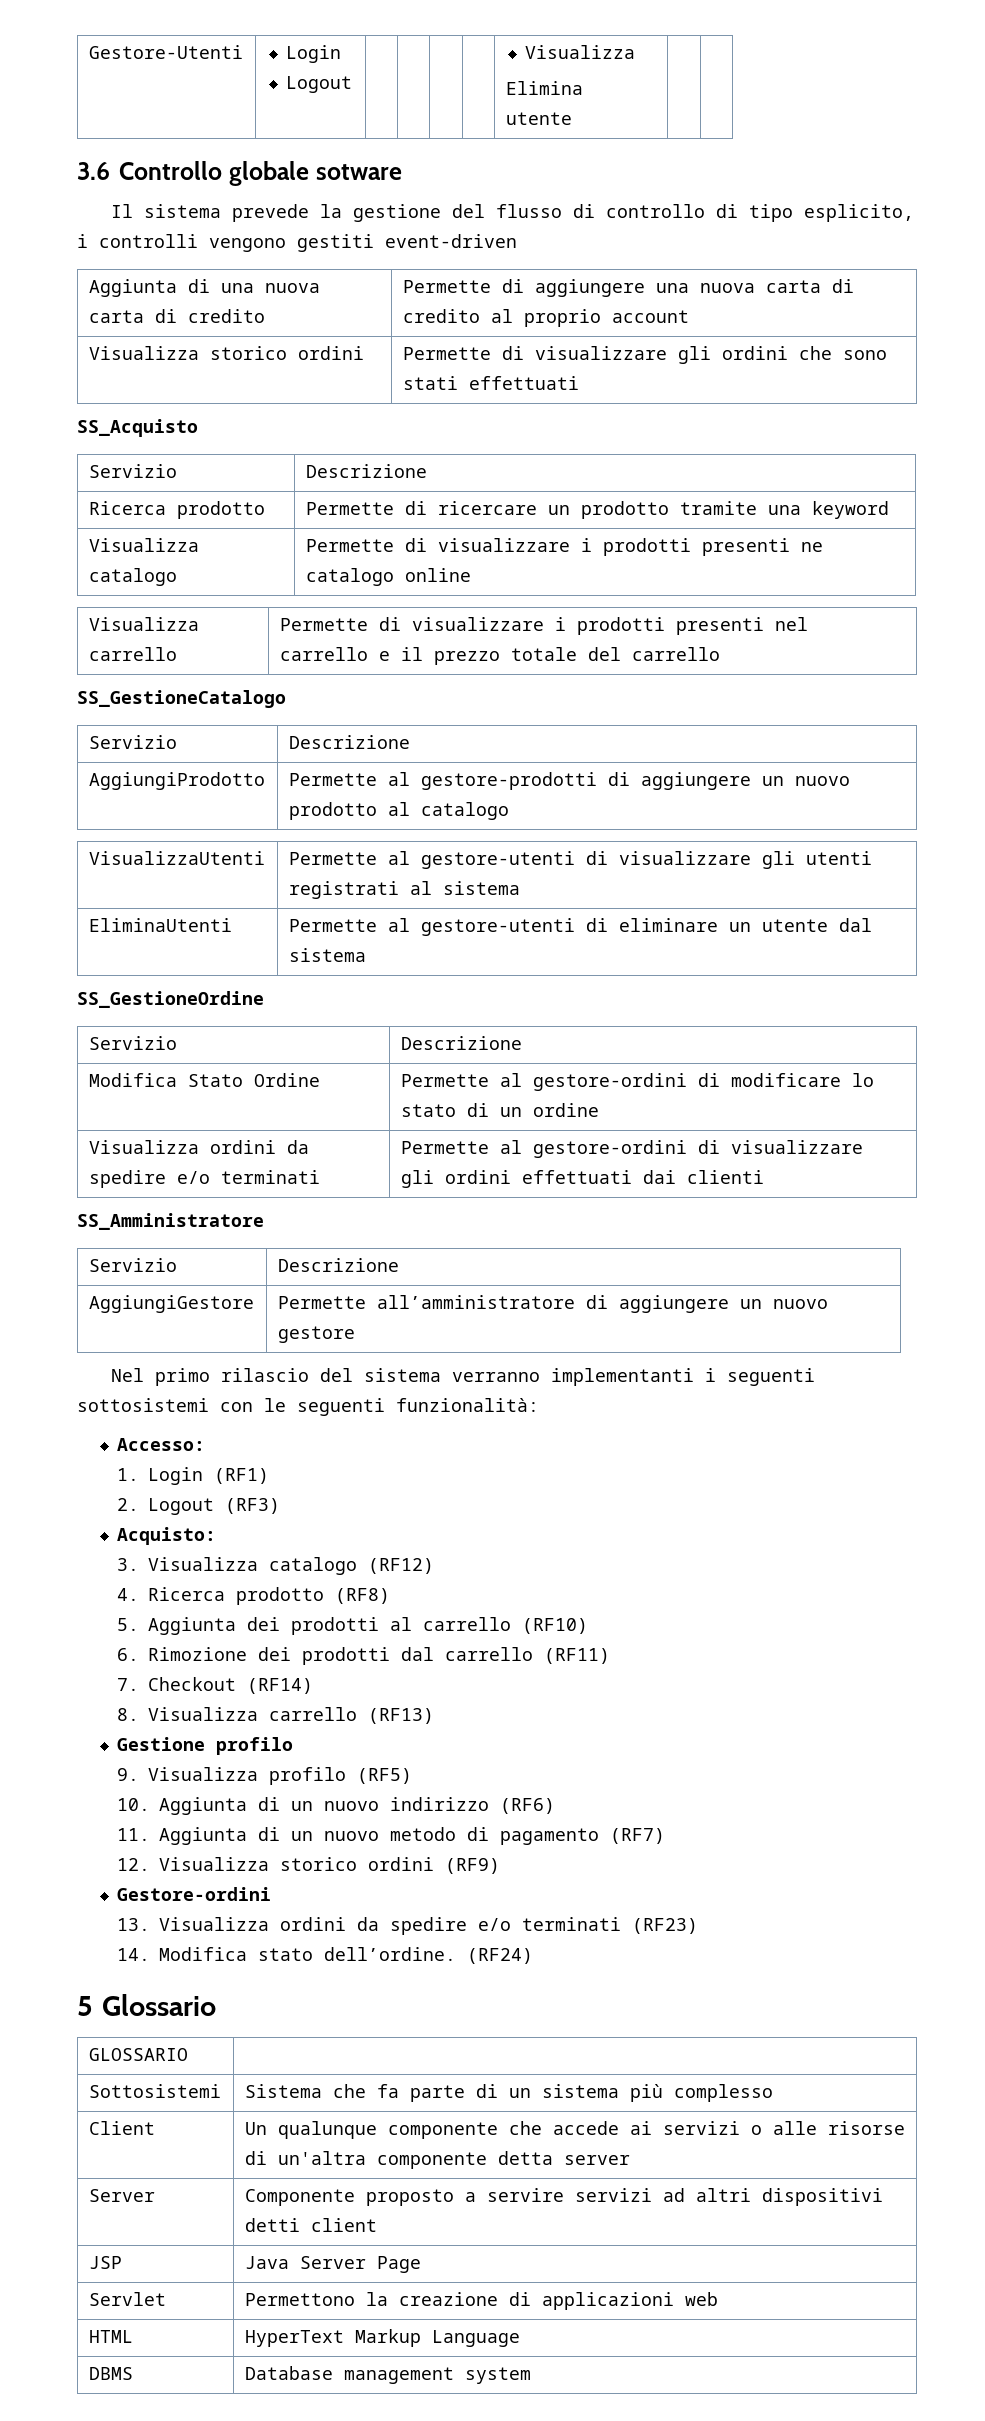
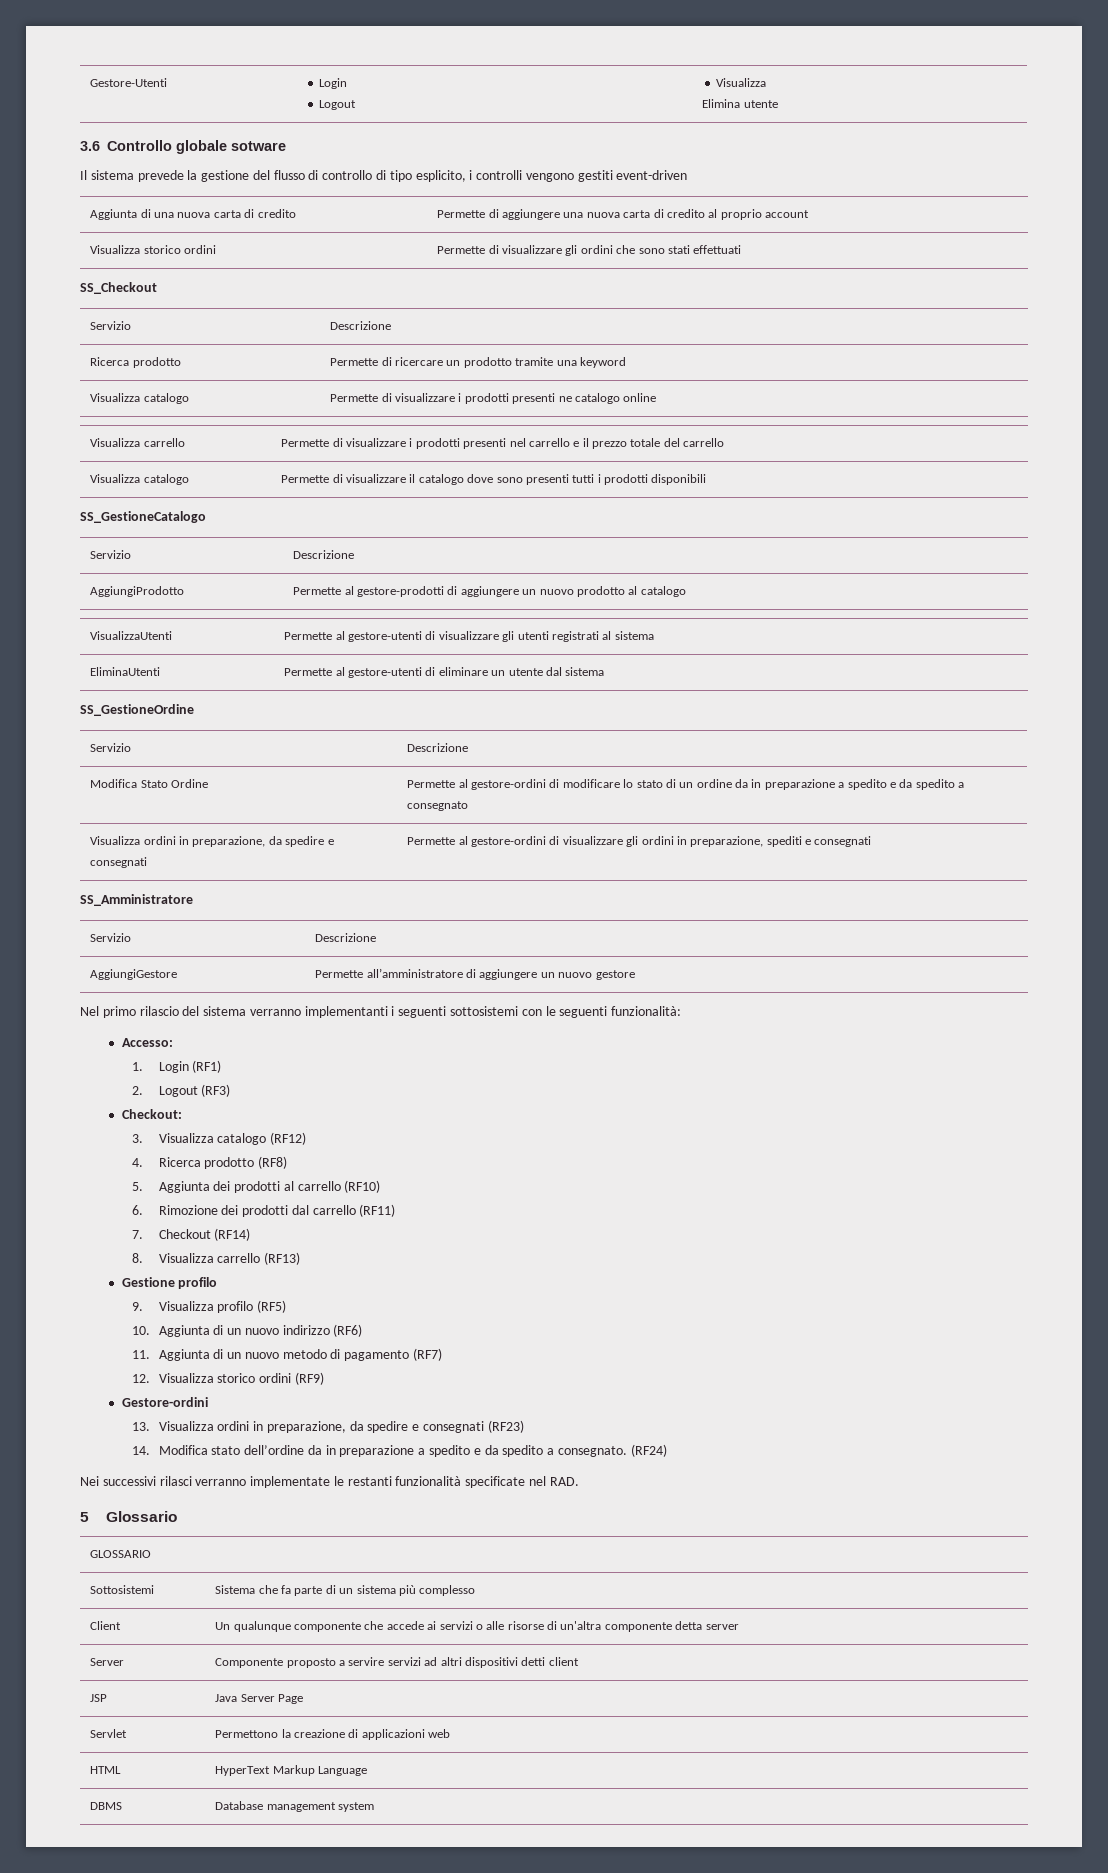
- SS_Acquisto
+ SS_Checkout
+ Visualizza catalogo | Permette di visualizzare il catalogo dove sono presenti tutti i prodotti disponibili
- Modifica Stato Ordine | Permette al gestore-ordini di modificare lo stato di un ordine
- Visualizza ordini da spedire e/o terminati | Permette al gestore-ordini di visualizzare gli ordini effettuati dai clienti
+ Modifica Stato Ordine | Permette al gestore-ordini di modificare lo stato di un ordine da in preparazione a spedito e da spedito a consegnato
+ Visualizza ordini in preparazione, da spedire e consegnati | Permette al gestore-ordini di visualizzare gli ordini in preparazione, spediti e consegnati
- Acquisto:
+ Checkout:
- 13. Visualizza ordini da spedire e/o terminati (RF23)
- 14. Modifica stato dell’ordine. (RF24)
+ 13. Visualizza ordini in preparazione, da spedire e consegnati (RF23)
+ 14. Modifica stato dell’ordine da in preparazione a spedito e da spedito a consegnato. (RF24)
+ Nei successivi rilasci verranno implementate le restanti funzionalità specificate nel RAD.

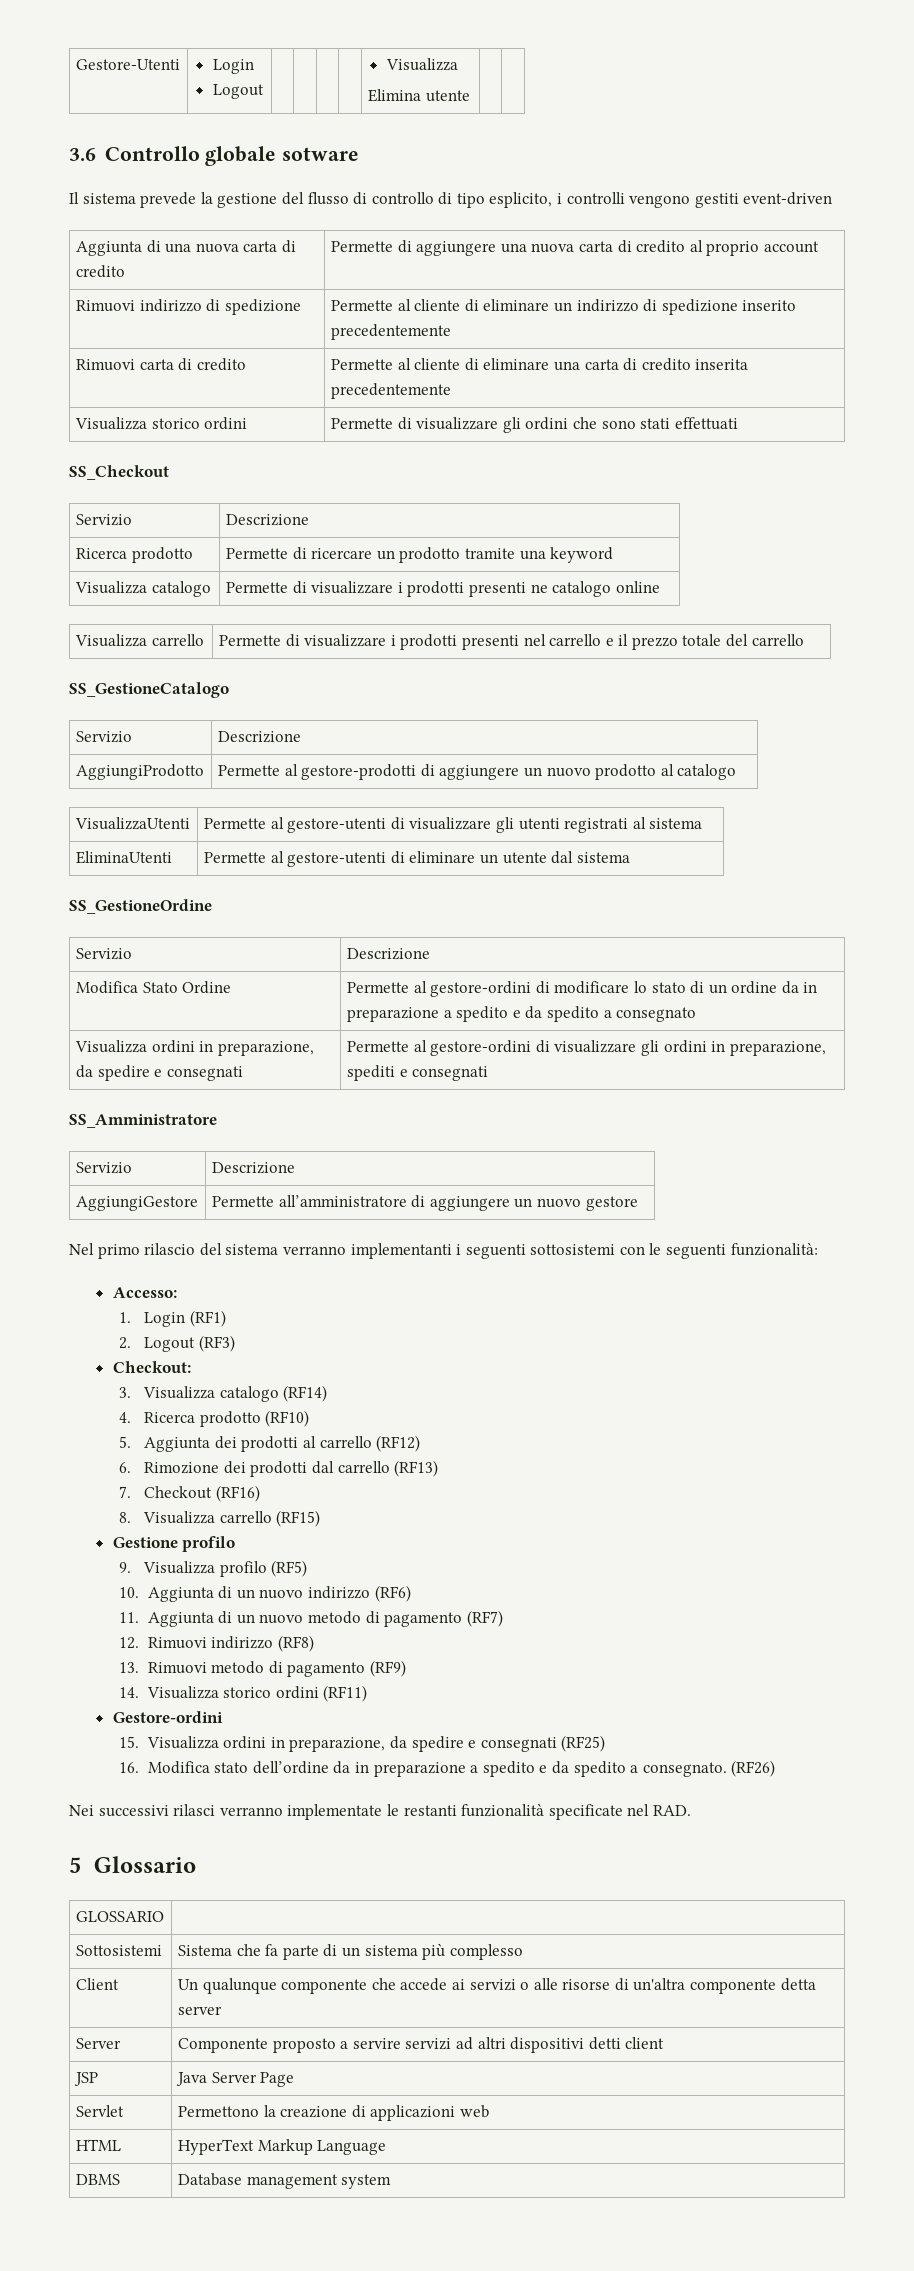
+ Rimuovi indirizzo di spedizione | Permette al cliente di eliminare un indirizzo di spedizione inserito precedentemente
+ Rimuovi carta di credito | Permette al cliente di eliminare una carta di credito inserita precedentemente
- Visualizza catalogo | Permette di visualizzare il catalogo dove sono presenti tutti i prodotti disponibili
- 3. Visualizza catalogo (RF12)
+ 3. Visualizza catalogo (RF14)
- 4. Ricerca prodotto (RF8)
+ 4. Ricerca prodotto (RF10)
- 5. Aggiunta dei prodotti al carrello (RF10)
+ 5. Aggiunta dei prodotti al carrello (RF12)
- 6. Rimozione dei prodotti dal carrello (RF11)
+ 6. Rimozione dei prodotti dal carrello (RF13)
- 7. Checkout (RF14)
+ 7. Checkout (RF16)
- 8. Visualizza carrello (RF13)
+ 8. Visualizza carrello (RF15)
- 12. Visualizza storico ordini (RF9)
+ 12. Rimuovi indirizzo (RF8)
+ 13. Rimuovi metodo di pagamento (RF9)
+ 14. Visualizza storico ordini (RF11)
- 13. Visualizza ordini in preparazione, da spedire e consegnati (RF23)
- 14. Modifica stato dell’ordine da in preparazione a spedito e da spedito a consegnato.
+ 15. Visualizza ordini in preparazione, da spedire e consegnati (RF25)
+ 16. Modifica stato dell’ordine da in preparazione a spedito e da spedito a consegnato.
- (RF24)
+ (RF26)

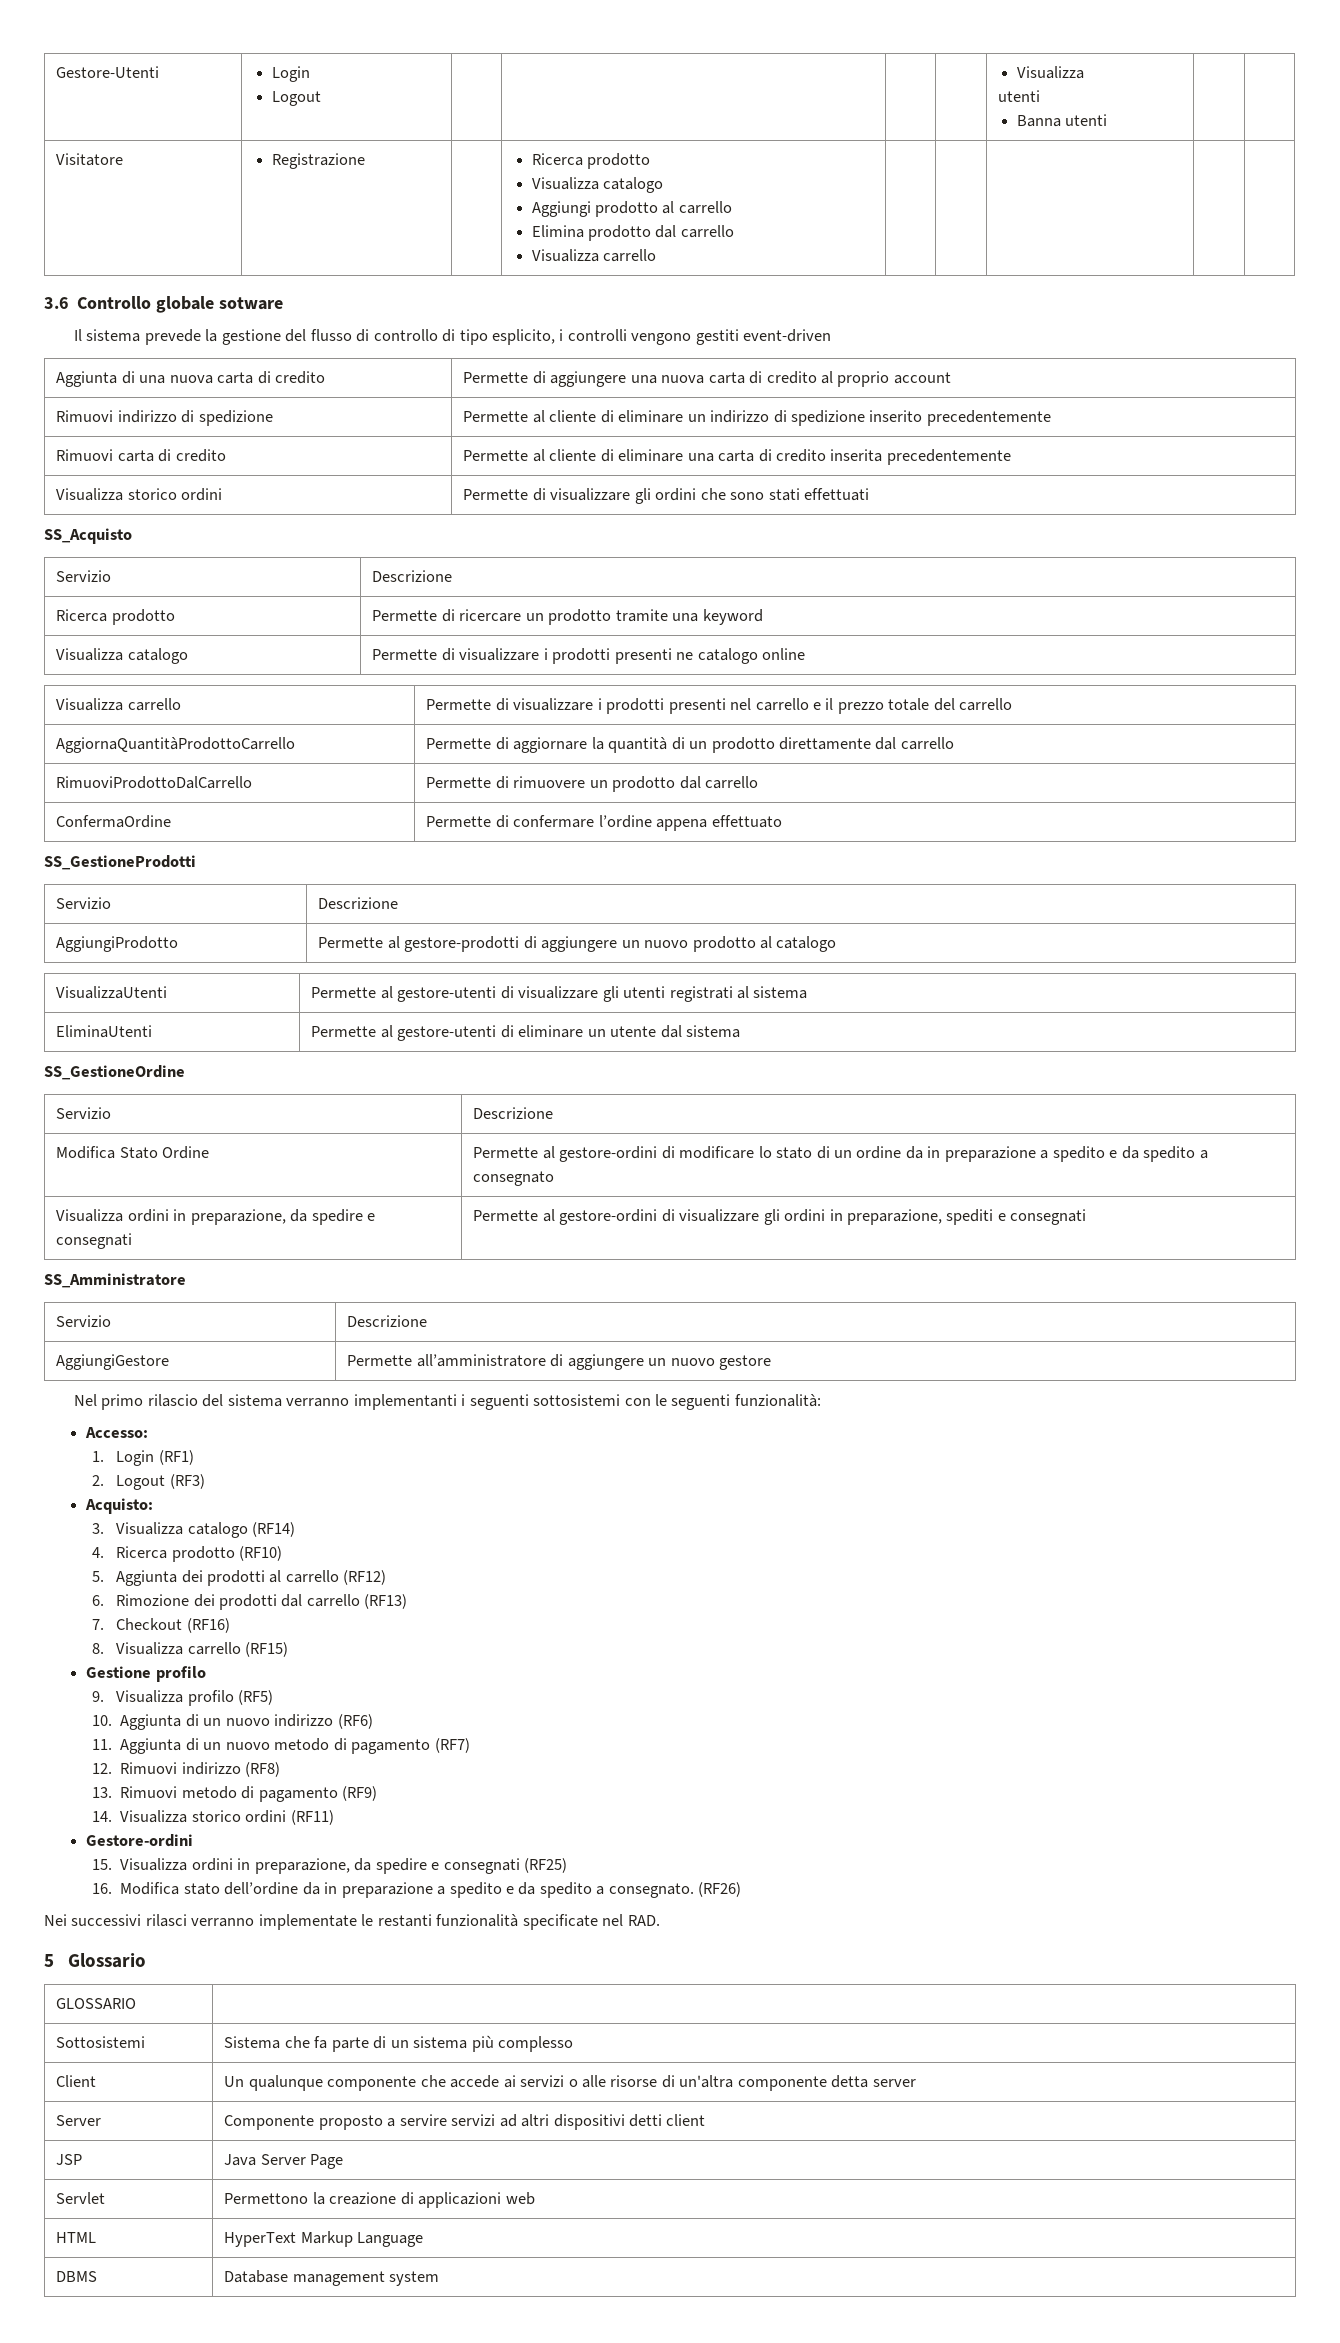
  Gestore-Utenti | Login
  Logout | | | | | Visualizza
- Elimina utente | |
+ utenti
+ Banna utenti | |
+ Visitatore | Registrazione | | Ricerca prodotto
+ Visualizza catalogo
+ Aggiungi prodotto al carrello
+ Elimina prodotto dal carrello
+ Visualizza carrello | | | | |
- SS_Checkout
+ SS_Acquisto
- SS_GestioneCatalogo
+ AggiornaQuantitàProdottoCarrello | Permette di aggiornare la quantità di un prodotto direttamente dal carrello
+ RimuoviProdottoDalCarrello | Permette di rimuovere un prodotto dal carrello
+ ConfermaOrdine | Permette di confermare l’ordine appena effettuato
+ SS_GestioneProdotti
- Checkout:
+ Acquisto:

